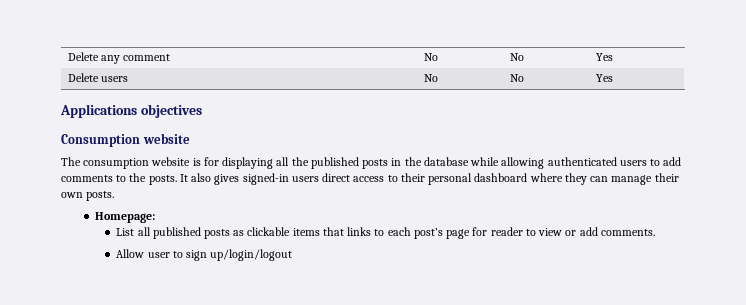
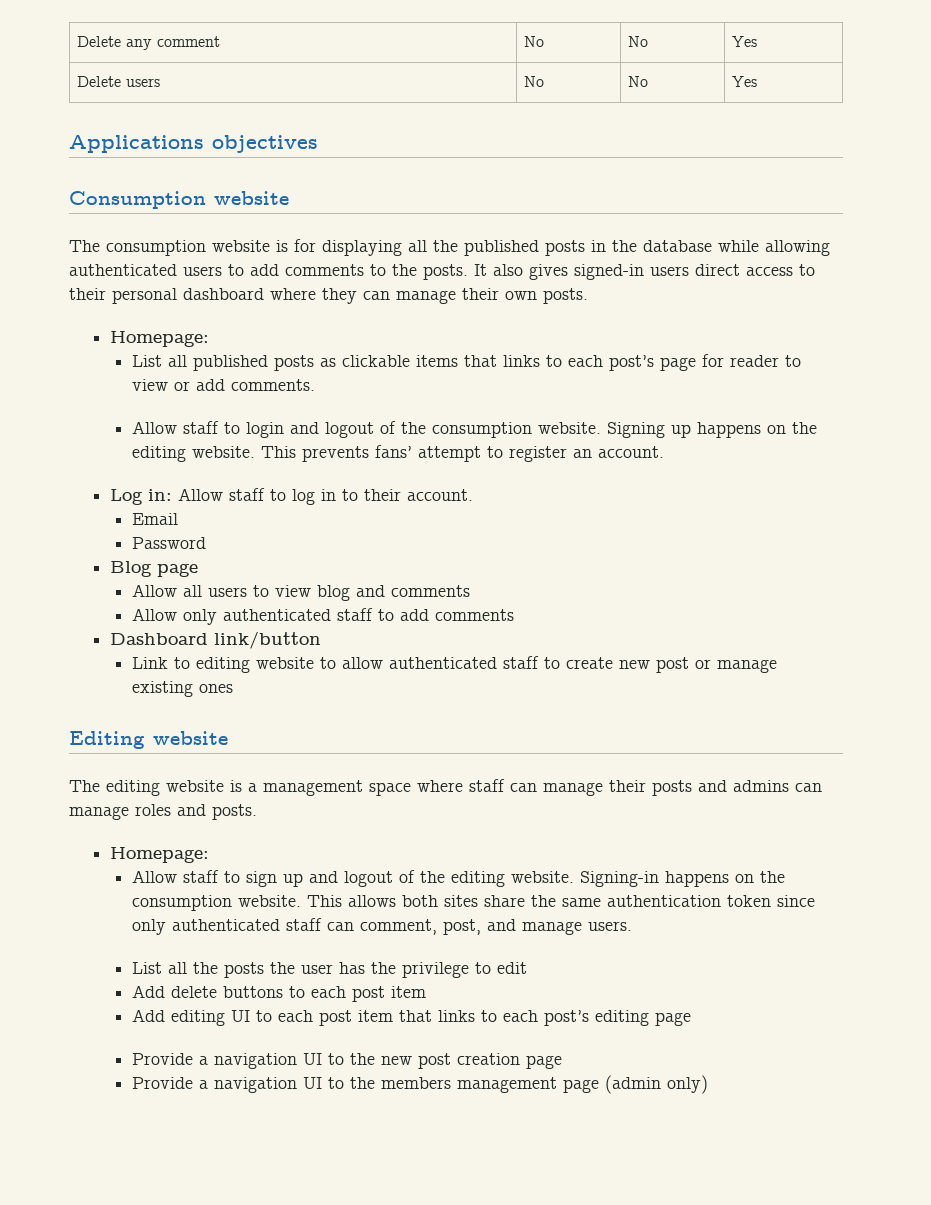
- Allow user to sign up/login/logout
+ Allow staff to login and logout of the consumption website. Signing up happens on the editing website. This prevents fans’ attempt to register an account.
+ Log in: Allow staff to log in to their account.
+ Email
+ Password
+ Blog page
+ Allow all users to view blog and comments
+ Allow only authenticated staff to add comments
+ Dashboard link/button
+ Link to editing website to allow authenticated staff to create new post or manage existing ones
+ Editing website
+ The editing website is a management space where staff can manage their posts and admins can manage roles and posts.
+ Homepage:
+ Allow staff to sign up and logout of the editing website. Signing-in happens on the consumption website. This allows both sites share the same authentication token since only authenticated staff can comment, post, and manage users.
+ List all the posts the user has the privilege to edit
+ Add delete buttons to each post item
+ Add editing UI to each post item that links to each post’s editing page
+ Provide a navigation UI to the new post creation page
+ Provide a navigation UI to the members management page (admin only)

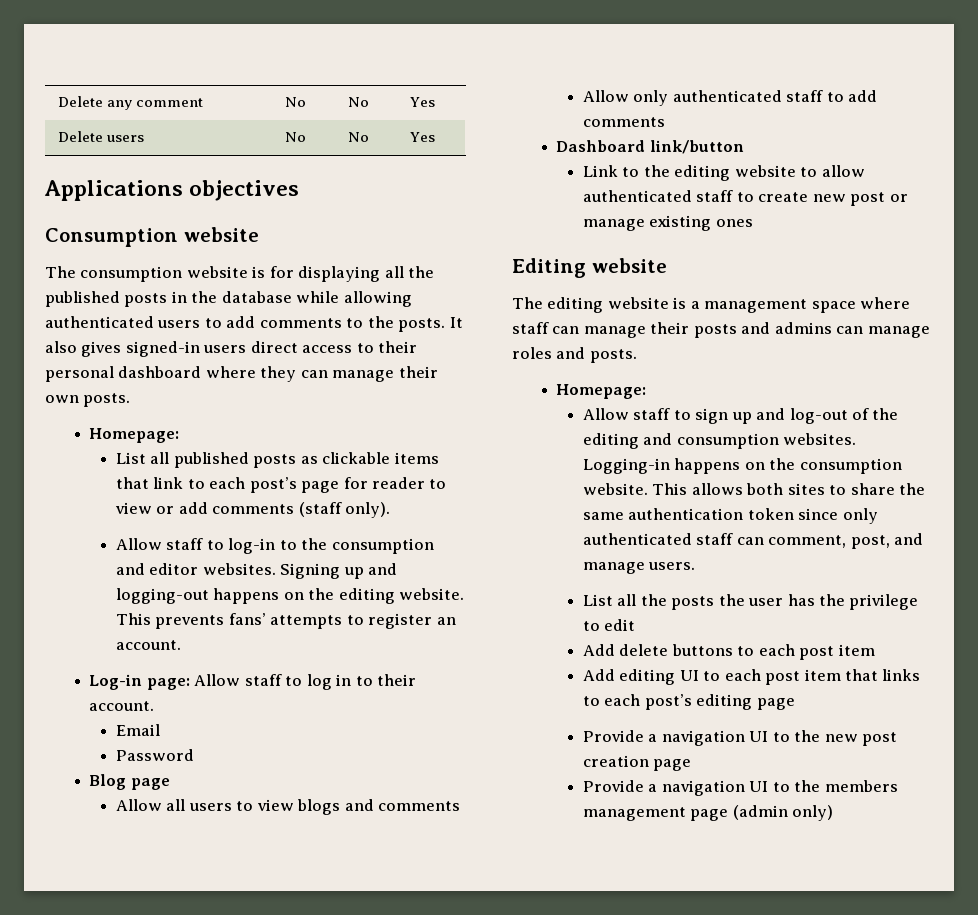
- List all published posts as clickable items that links to each post’s page for reader to view or add comments.
- Allow staff to login and logout of the consumption website. Signing up happens on the editing website.
+ List all published posts as clickable items that link to each post’s page for reader to view or add comments (staff only).
+ Allow staff to log-in to the consumption and editor websites. Signing up and logging-out happens on the editing website.
- This prevents fans’ attempt to register an account.
+ This prevents fans’ attempts to register an account.
- Log in: Allow staff to log in to their account.
+ Log-in page: Allow staff to log in to their account.
- Allow all users to view blog and comments
+ Allow all users to view blogs and comments
- Link to editing website to allow authenticated staff to create new post or manage existing ones
+ Link to the editing website to allow authenticated staff to create new post or manage existing ones
- Allow staff to sign up and logout of the editing website. Signing-in happens on the consumption website.
+ Allow staff to sign up and log-out of the editing and consumption websites. Logging-in happens on the consumption website.
- This allows both sites share the same authentication token since only authenticated staff can comment, post, and manage users.
+ This allows both sites to share the same authentication token since only authenticated staff can comment, post, and manage users.

